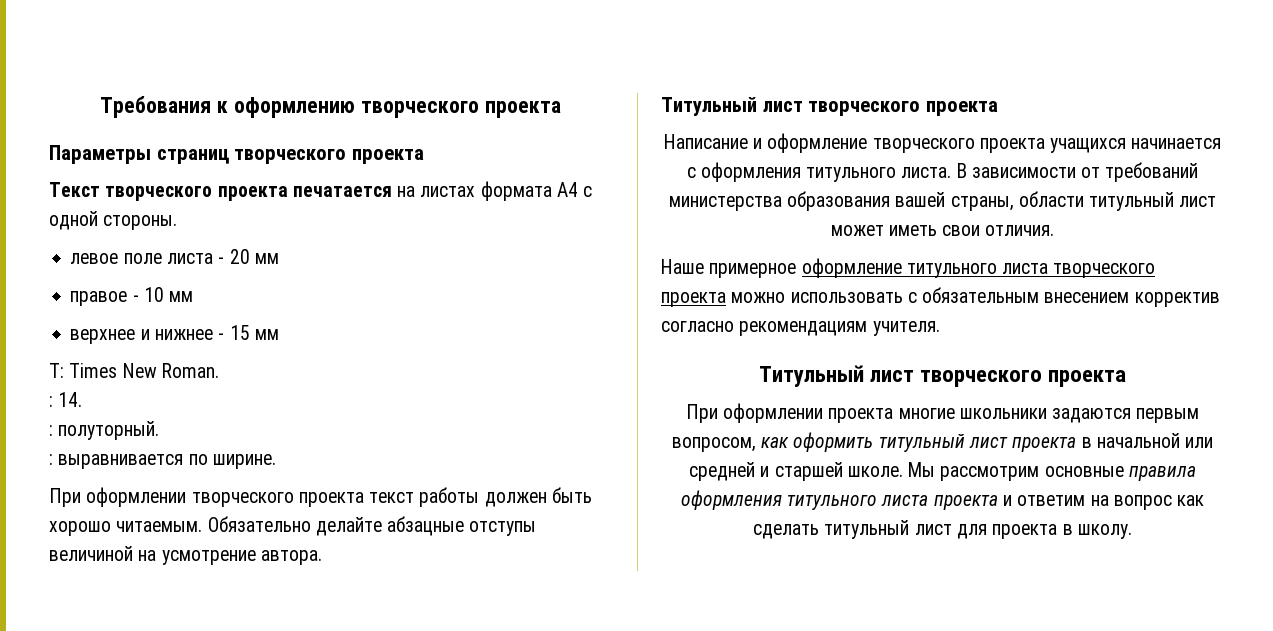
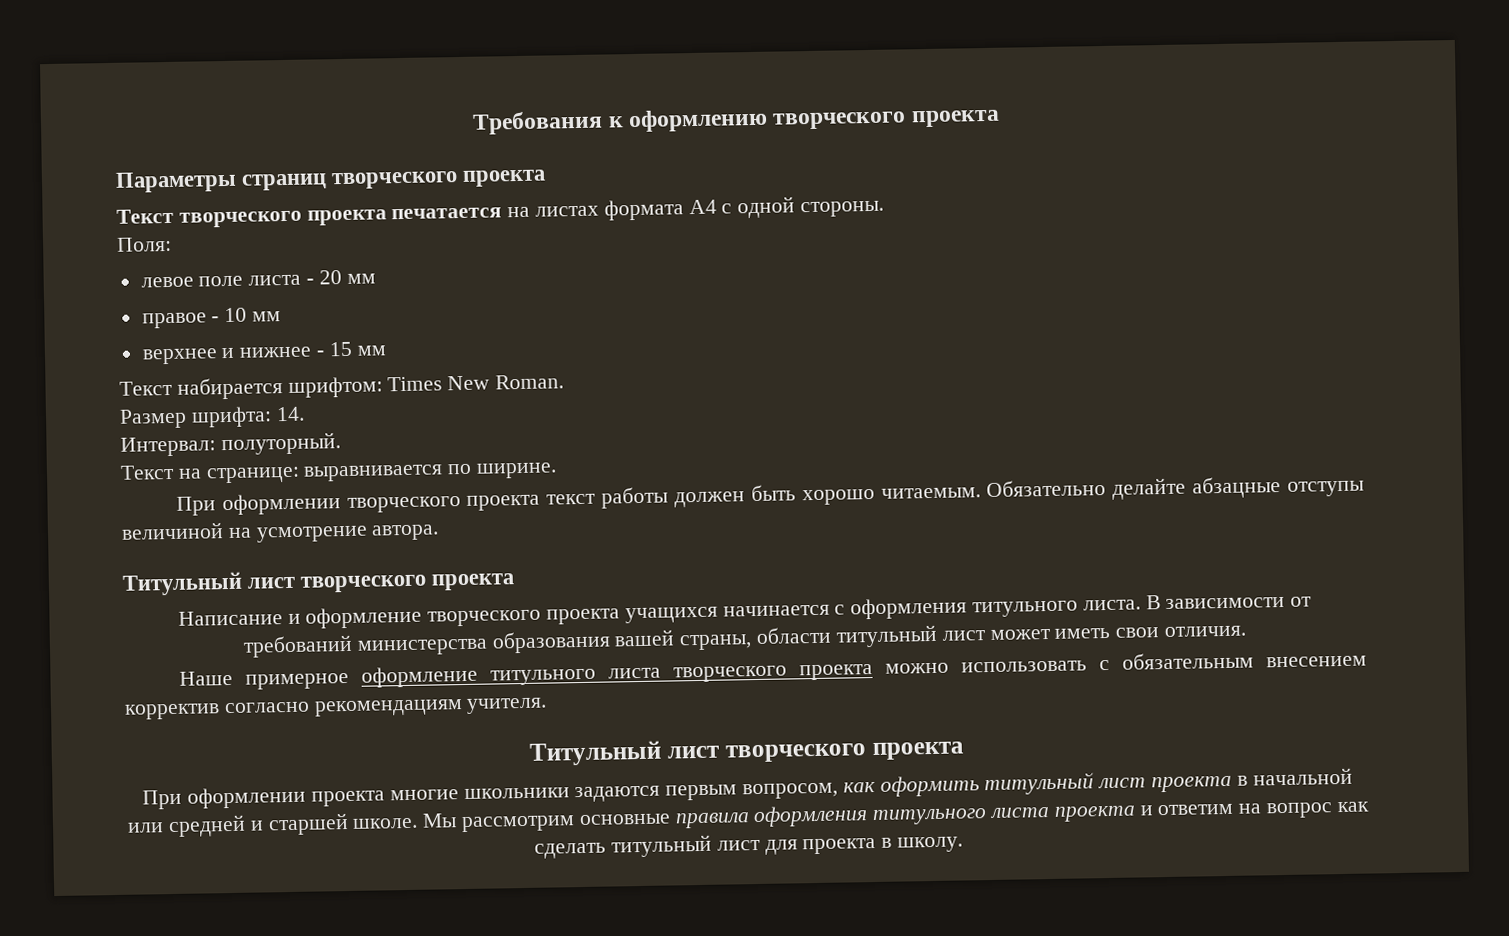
+ Поля:
- Т: Times New Roman.
+ Текст набирается шрифтом: Times New Roman.
- : 14.
+ Размер шрифта: 14.
- : полуторный.
+ Интервал: полуторный.
- : выравнивается по ширине.
+ Текст на странице: выравнивается по ширине.

